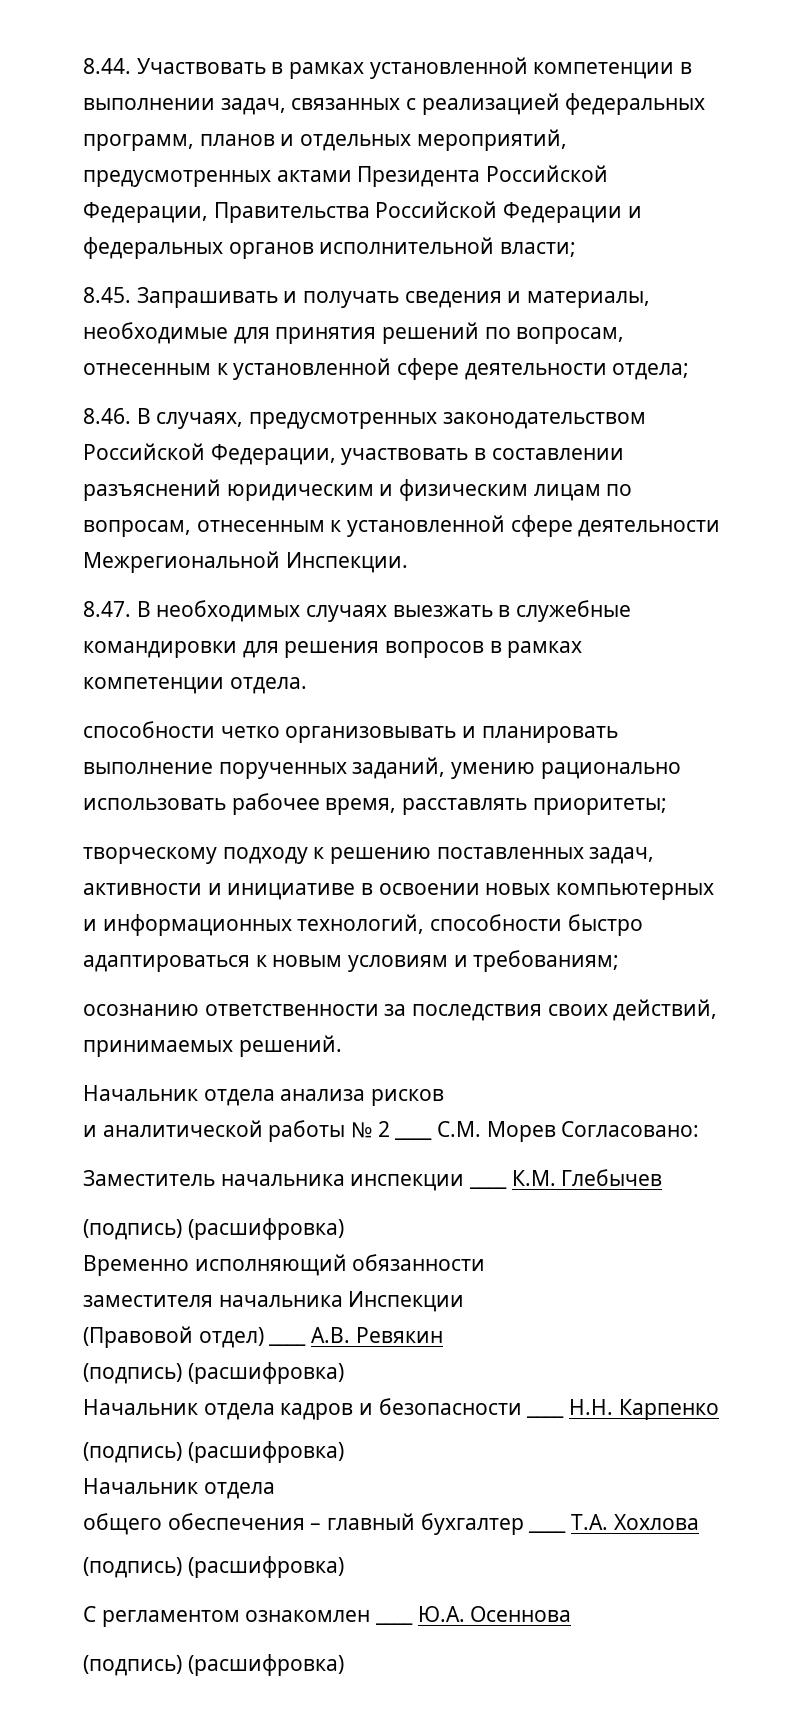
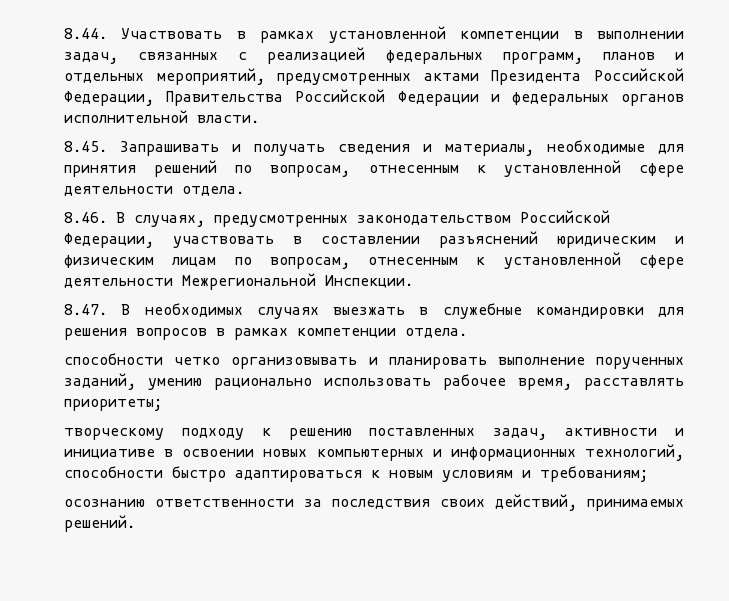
- 8.44. Участвовать в рамках установленной компетенции в выполнении задач, связанных с реализацией федеральных программ, планов и отдельных мероприятий, предусмотренных актами Президента Российской Федерации, Правительства Российской Федерации и федеральных органов исполнительной власти;
+ 8.44. Участвовать в рамках установленной компетенции в выполнении задач, связанных с реализацией федеральных программ, планов и отдельных мероприятий, предусмотренных актами Президента Российской Федерации, Правительства Российской Федерации и федеральных органов исполнительной власти.
- 8.45. Запрашивать и получать сведения и материалы, необходимые для принятия решений по вопросам, отнесенным к установленной сфере деятельности отдела;
+ 8.45. Запрашивать и получать сведения и материалы, необходимые для принятия решений по вопросам, отнесенным к установленной сфере деятельности отдела.
- Начальник отдела анализа рисков
- и аналитической работы № 2 ____ С.М. Морев Согласовано:
- Заместитель начальника инспекции ____ К.М. Глебычев
- (подпись) (расшифровка)
- Временно исполняющий обязанности
- заместителя начальника Инспекции
- (Правовой отдел) ____ А.В. Ревякин
- (подпись) (расшифровка)
- Начальник отдела кадров и безопасности ____ Н.Н. Карпенко
- (подпись) (расшифровка)
- Начальник отдела
- общего обеспечения – главный бухгалтер ____ Т.А. Хохлова
- (подпись) (расшифровка)
- С регламентом ознакомлен ____ Ю.А. Осеннова
- (подпись) (расшифровка)

